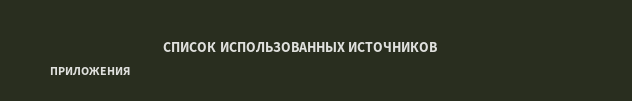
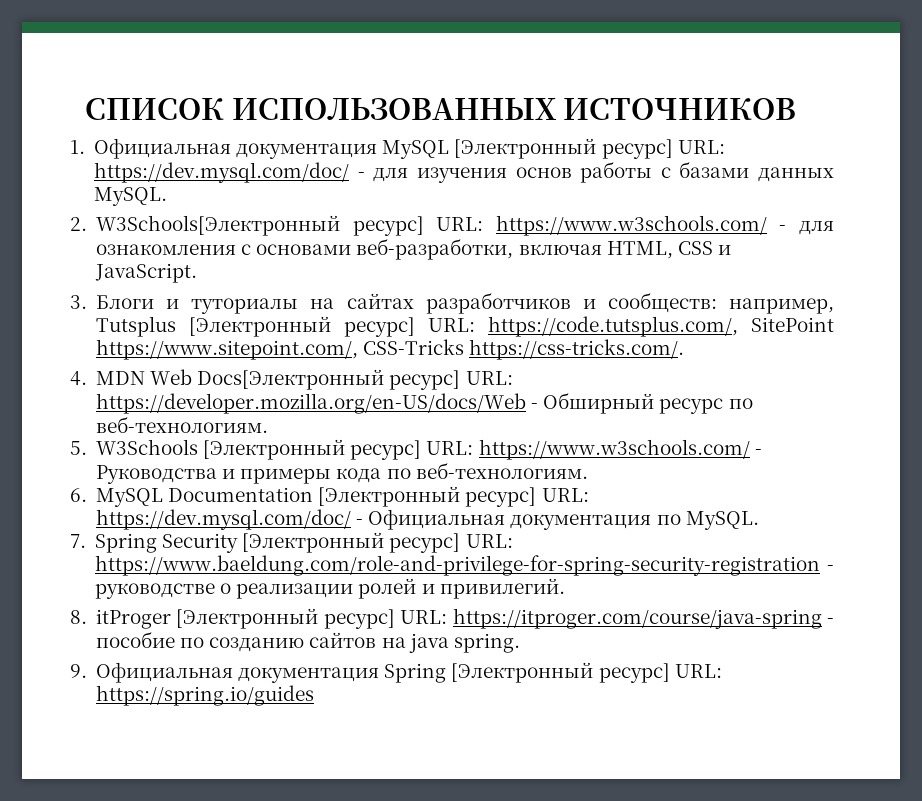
- ПРИЛОЖЕНИЯ
+ 1. Официальная документация MySQL [Электронный ресурс] URL: https://dev.mysql.com/doc/ - для изучения основ работы с базами данных MySQL.
+ 2. W3Schools[Электронный ресурс] URL: https://www.w3schools.com/ - для ознакомления с основами веб-разработки, включая HTML, CSS и JavaScript.
+ 3. Блоги и туториалы на сайтах разработчиков и сообществ: например, Tutsplus [Электронный ресурс] URL: https://code.tutsplus.com/, SitePoint https://www.sitepoint.com/, CSS-Tricks https://css-tricks.com/.
+ 4. MDN Web Docs[Электронный ресурс] URL: https://developer.mozilla.org/en-US/docs/Web - Обширный ресурс по веб-технологиям.
+ 5. W3Schools [Электронный ресурс] URL: https://www.w3schools.com/ - Руководства и примеры кода по веб-технологиям.
+ 6. MySQL Documentation [Электронный ресурс] URL: https://dev.mysql.com/doc/ - Официальная документация по MySQL.
+ 7. Spring Security [Электронный ресурс] URL: https://www.baeldung.com/role-and-privilege-for-spring-security-registration - руководстве о реализации ролей и привилегий.
+ 8. itProger [Электронный ресурс] URL: https://itproger.com/course/java-spring - пособие по созданию сайтов на java spring.
+ 9. Официальная документация Spring [Электронный ресурс] URL: https://spring.io/guides

